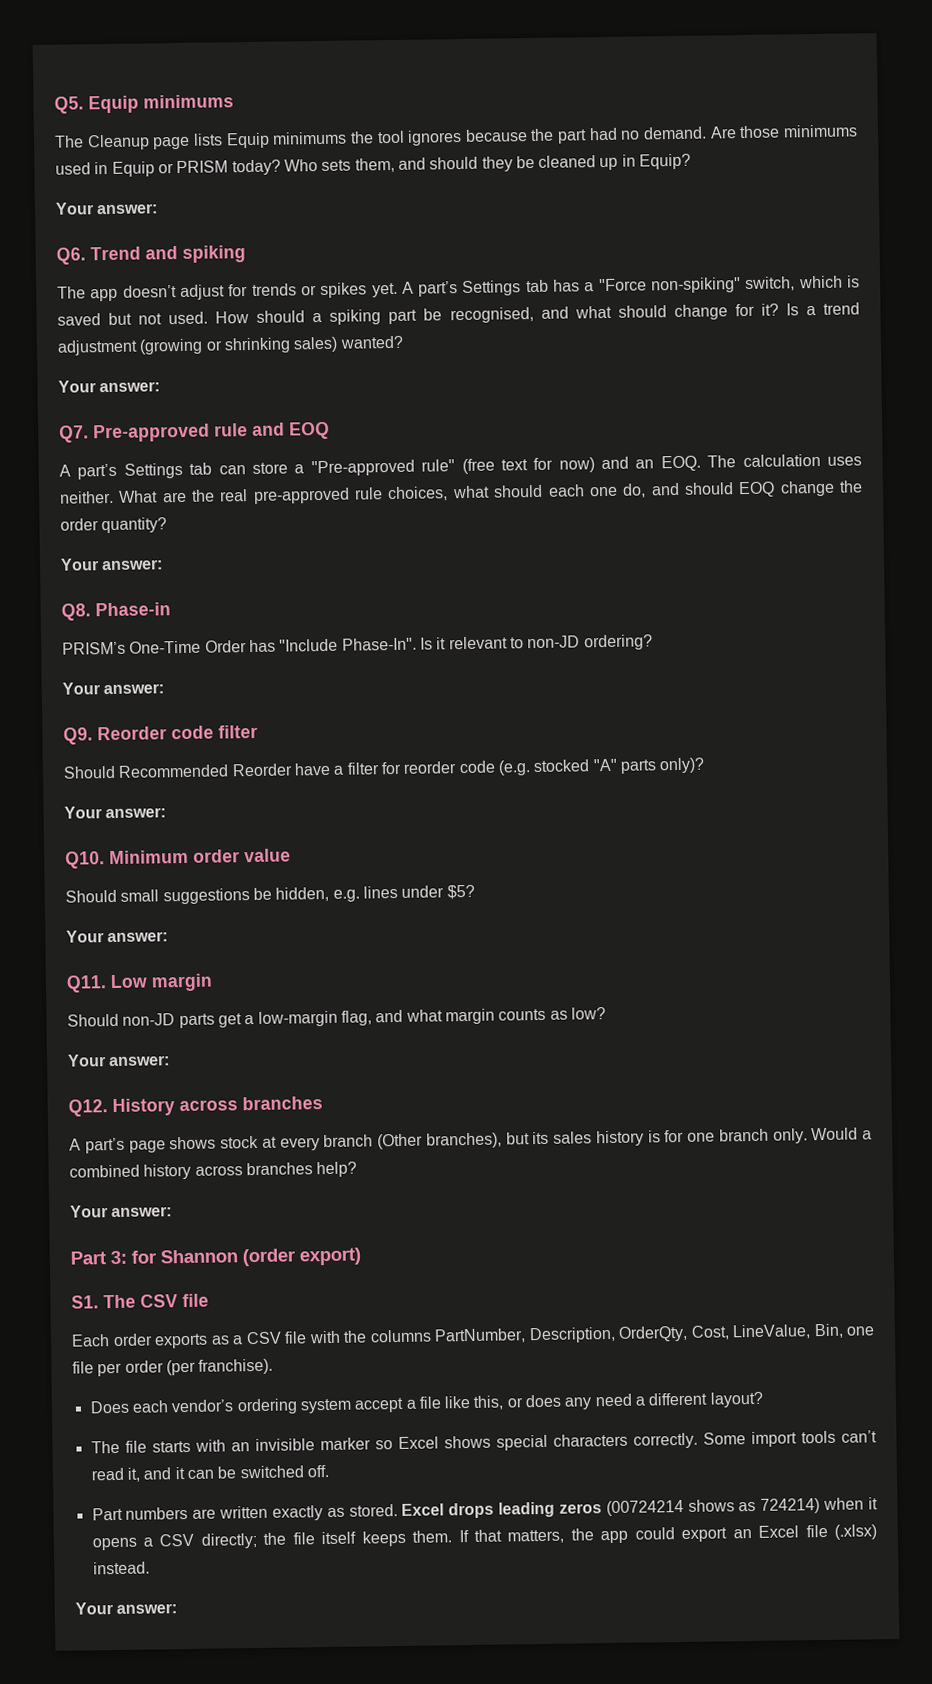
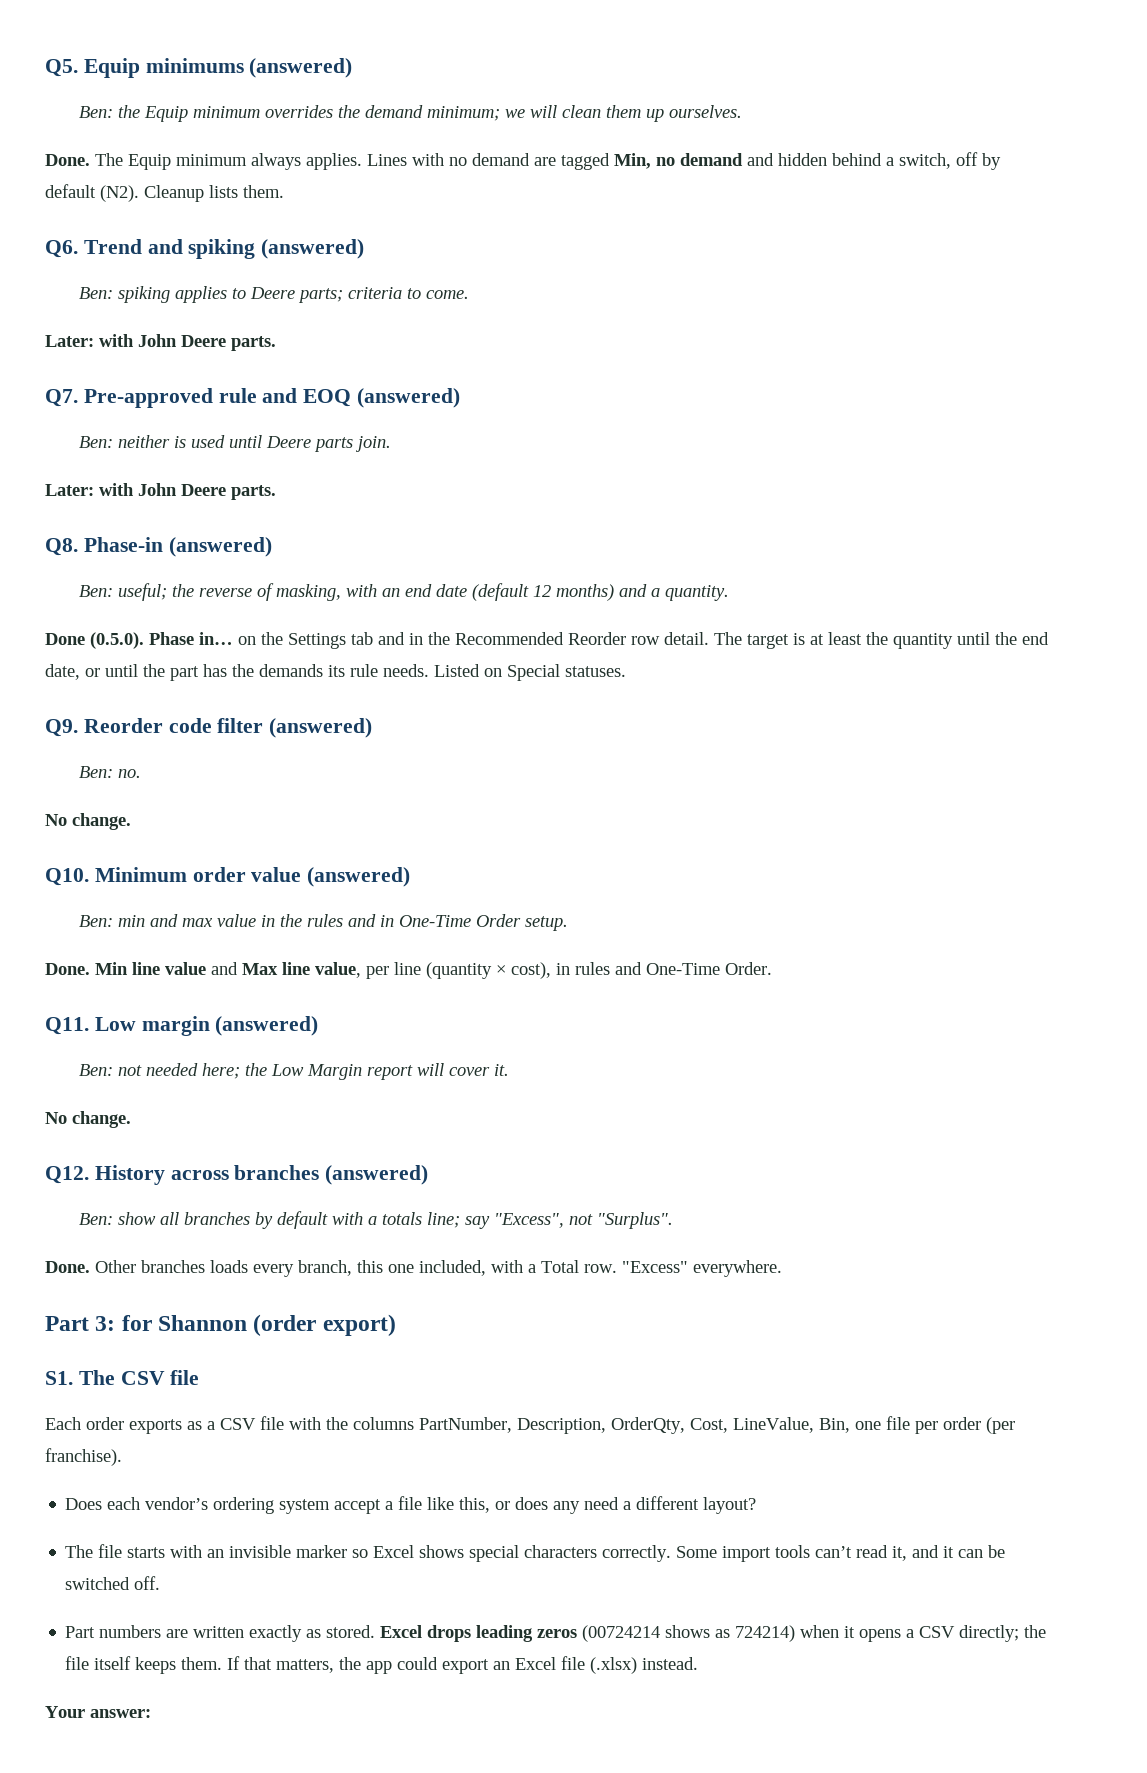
- Q5. Equip minimums
- The Cleanup page lists Equip minimums the tool ignores because the part had no demand. Are those minimums used in Equip or PRISM today? Who sets them, and should they be cleaned up in Equip?
- Your answer:
- Q6. Trend and spiking
- The app doesn’t adjust for trends or spikes yet. A part’s Settings tab has a "Force non-spiking" switch, which is saved but not used. How should a spiking part be recognised, and what should change for it? Is a trend adjustment (growing or shrinking sales) wanted?
- Your answer:
+ Q5. Equip minimums (answered)
+ Ben: the Equip minimum overrides the demand minimum; we will clean them up ourselves.
+ Done. The Equip minimum always applies. Lines with no demand are tagged Min, no demand and hidden behind a switch, off by default (N2). Cleanup lists them.
+ Q6. Trend and spiking (answered)
+ Ben: spiking applies to Deere parts; criteria to come.
+ Later: with John Deere parts.
- Q7. Pre-approved rule and EOQ
- A part’s Settings tab can store a "Pre-approved rule" (free text for now) and an EOQ. The calculation uses neither. What are the real pre-approved rule choices, what should each one do, and should EOQ change the order quantity?
- Your answer:
- Q8. Phase-in
- PRISM’s One-Time Order has "Include Phase-In". Is it relevant to non-JD ordering?
- Your answer:
- Q9. Reorder code filter
- Should Recommended Reorder have a filter for reorder code (e.g. stocked "A" parts only)?
- Your answer:
- Q10. Minimum order value
- Should small suggestions be hidden, e.g. lines under $5?
- Your answer:
- Q11. Low margin
- Should non-JD parts get a low-margin flag, and what margin counts as low?
- Your answer:
- Q12. History across branches
- A part’s page shows stock at every branch (Other branches), but its sales history is for one branch only. Would a combined history across branches help?
- Your answer:
+ Q7. Pre-approved rule and EOQ (answered)
+ Ben: neither is used until Deere parts join.
+ Later: with John Deere parts.
+ Q8. Phase-in (answered)
+ Ben: useful; the reverse of masking, with an end date (default 12 months) and a quantity.
+ Done (0.5.0). Phase in… on the Settings tab and in the Recommended Reorder row detail. The target is at least the quantity until the end date, or until the part has the demands its rule needs. Listed on Special statuses.
+ Q9. Reorder code filter (answered)
+ Ben: no.
+ No change.
+ Q10. Minimum order value (answered)
+ Ben: min and max value in the rules and in One-Time Order setup.
+ Done. Min line value and Max line value, per line (quantity × cost), in rules and One-Time Order.
+ Q11. Low margin (answered)
+ Ben: not needed here; the Low Margin report will cover it.
+ No change.
+ Q12. History across branches (answered)
+ Ben: show all branches by default with a totals line; say "Excess", not "Surplus".
+ Done. Other branches loads every branch, this one included, with a Total row. "Excess" everywhere.

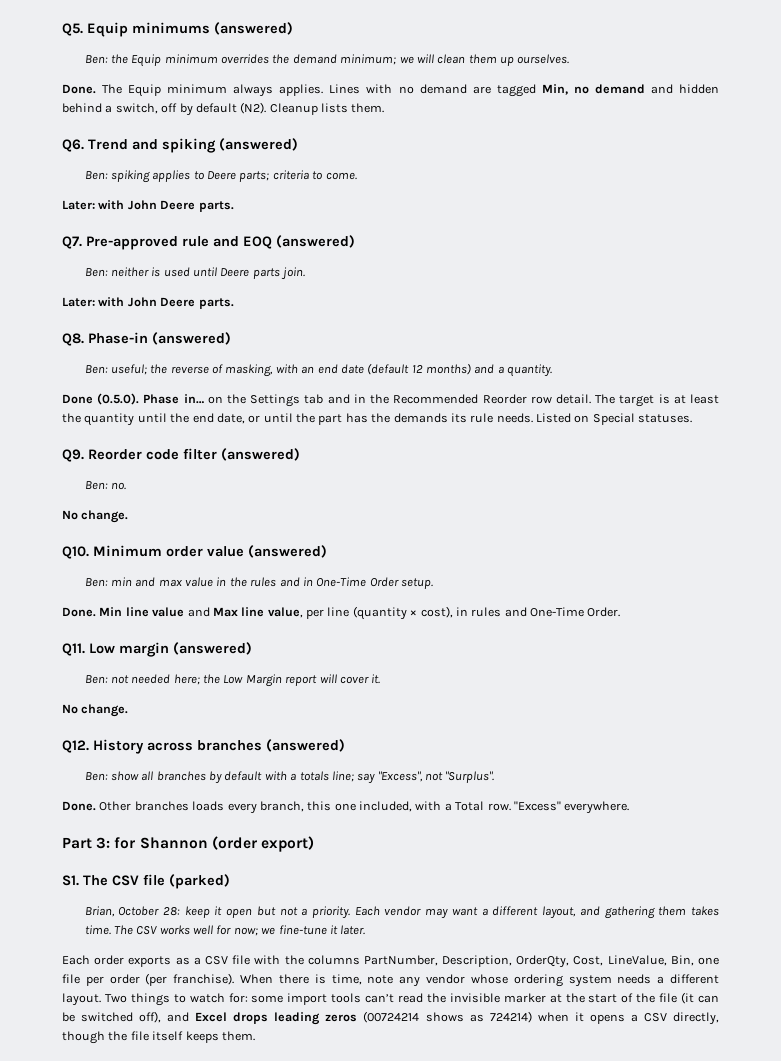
- S1. The CSV file
+ S1. The CSV file (parked)
+ Brian, October 28: keep it open but not a priority. Each vendor may want a different layout, and gathering them takes time. The CSV works well for now; we fine-tune it later.
- Each order exports as a CSV file with the columns PartNumber, Description, OrderQty, Cost, LineValue, Bin, one file per order (per franchise).
- Does each vendor’s ordering system accept a file like this, or does any need a different layout?
- The file starts with an invisible marker so Excel shows special characters correctly. Some import tools can’t read it, and it can be switched off.
- Part numbers are written exactly as stored. Excel drops leading zeros (00724214 shows as 724214) when it opens a CSV directly; the file itself keeps them. If that matters, the app could export an Excel file (.xlsx) instead.
- Your answer:
+ Each order exports as a CSV file with the columns PartNumber, Description, OrderQty, Cost, LineValue, Bin, one file per order (per franchise). When there is time, note any vendor whose ordering system needs a different layout. Two things to watch for: some import tools can’t read the invisible marker at the start of the file (it can be switched off), and Excel drops leading zeros (00724214 shows as 724214) when it opens a CSV directly, though the file itself keeps them.

